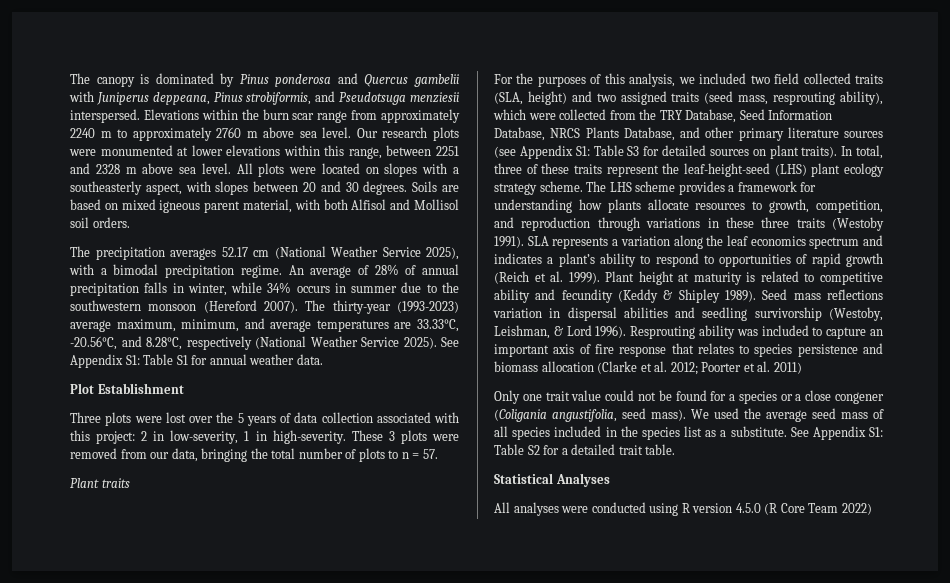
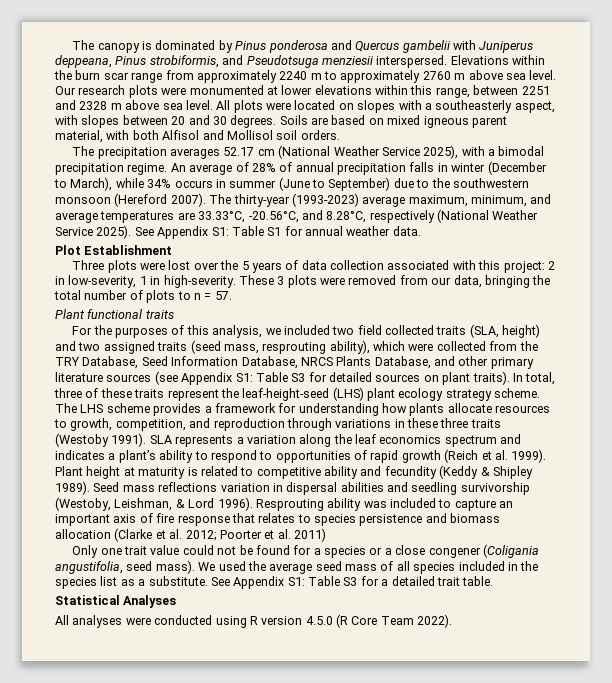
- An average of 28% of annual precipitation falls in winter, while 34% occurs in summer due to the southwestern monsoon (Hereford 2007).
+ An average of 28% of annual precipitation falls in winter (December to March), while 34% occurs in summer (June to September) due to the southwestern monsoon (Hereford 2007).
- Plant traits
+ Plant functional traits
- See Appendix S1: Table S2 for a detailed trait table.
+ See Appendix S1: Table S3 for a detailed trait table.
- All analyses were conducted using R version 4.5.0 (R Core Team 2022)
+ All analyses were conducted using R version 4.5.0 (R Core Team 2022).

